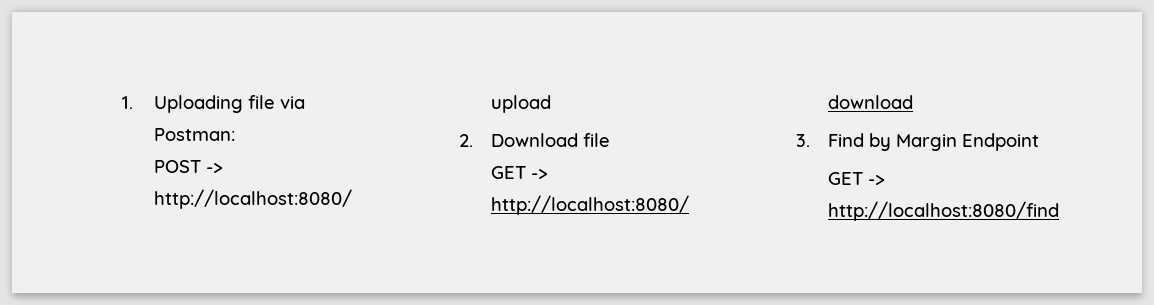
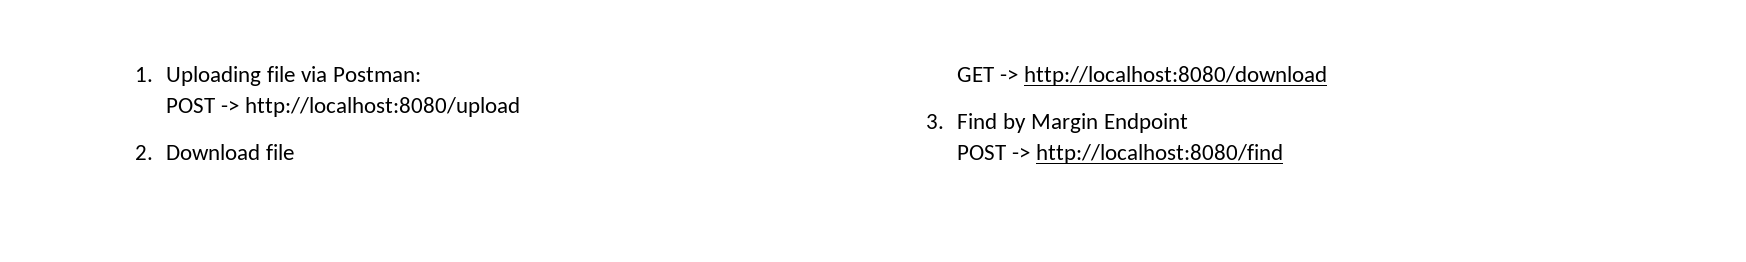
- GET -> http://localhost:8080/find
+ POST -> http://localhost:8080/find

